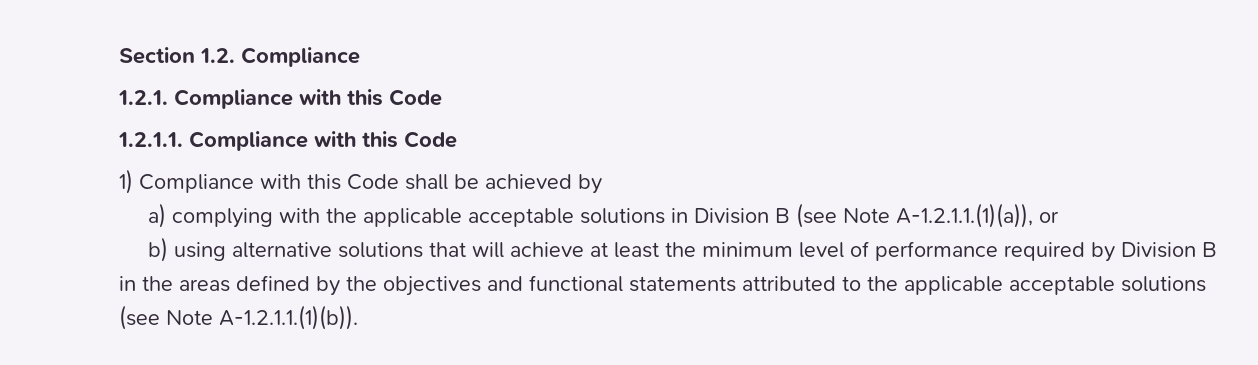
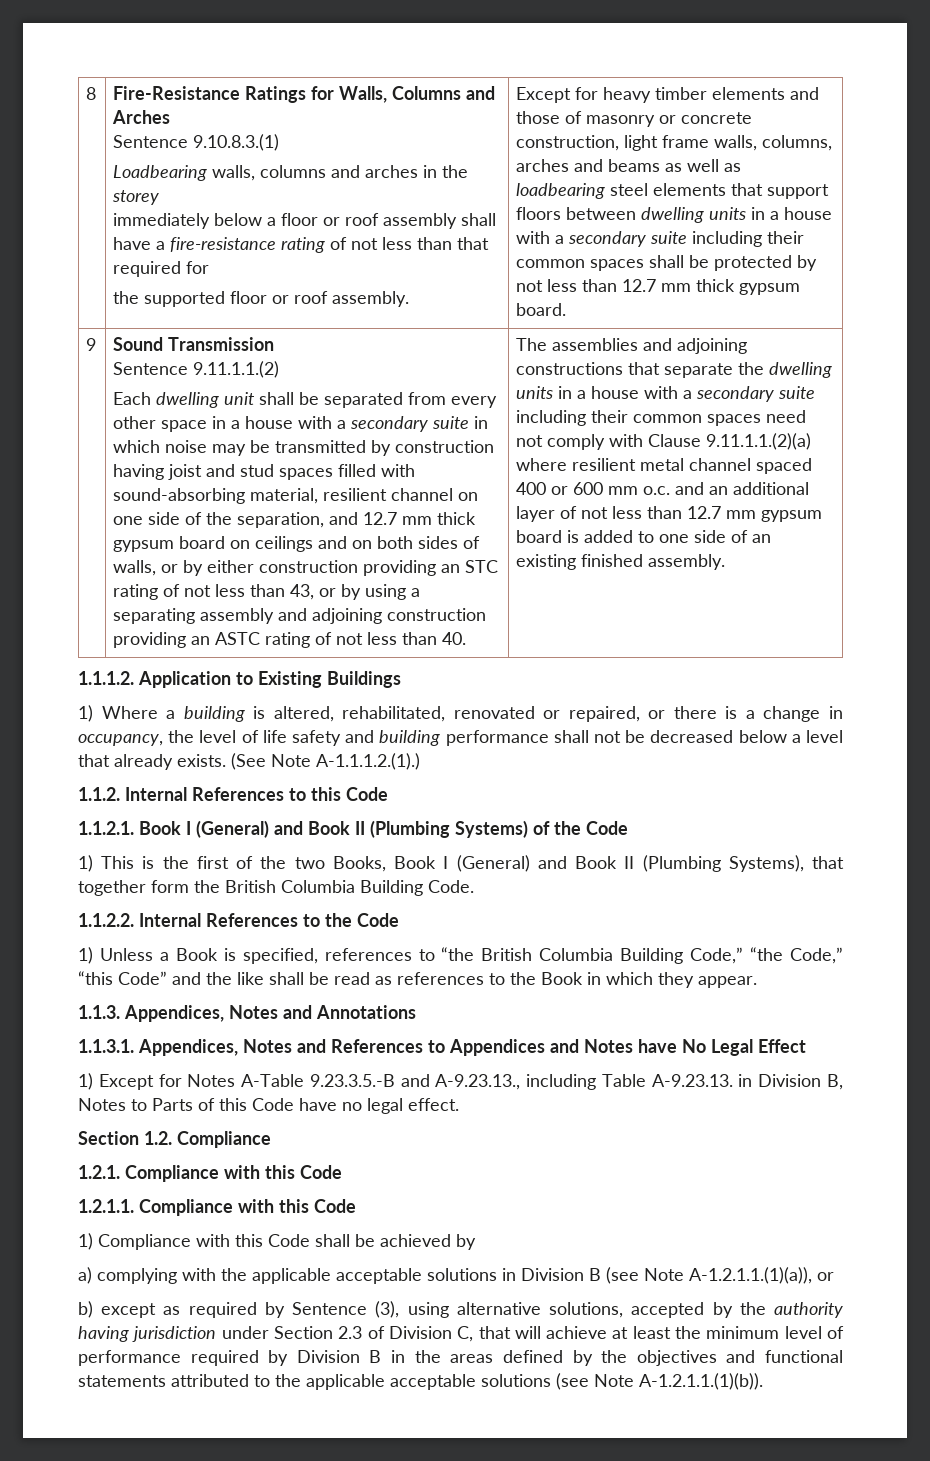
+ 8 | Fire-Resistance Ratings for Walls, Columns and Arches
+ Sentence 9.10.8.3.(1)
+ Loadbearing walls, columns and arches in the storey
+ immediately below a floor or roof assembly shall have a fire-resistance rating of not less than that required for
+ the supported floor or roof assembly. | Except for heavy timber elements and those of masonry or concrete construction, light frame walls, columns, arches and beams as well as loadbearing steel elements that support floors between dwelling units in a house with a secondary suite including their common spaces shall be protected by not less than 12.7 mm thick gypsum board.
+ 9 | Sound Transmission
+ Sentence 9.11.1.1.(2)
+ Each dwelling unit shall be separated from every other space in a house with a secondary suite in which noise may be transmitted by construction having joist and stud spaces filled with sound-absorbing material, resilient channel on one side of the separation, and 12.7 mm thick gypsum board on ceilings and on both sides of walls, or by either construction providing an STC rating of not less than 43, or by using a separating assembly and adjoining construction providing an ASTC rating of not less than 40. | The assemblies and adjoining constructions that separate the dwelling units in a house with a secondary suite including their common spaces need not comply with Clause 9.11.1.1.(2)(a) where resilient metal channel spaced 400 or 600 mm o.c. and an additional layer of not less than 12.7 mm gypsum board is added to one side of an existing finished assembly.
+ 1.1.1.2. Application to Existing Buildings
+ 1) Where a building is altered, rehabilitated, renovated or repaired, or there is a change in occupancy, the level of life safety and building performance shall not be decreased below a level that already exists. (See Note A-1.1.1.2.(1).)
+ 1.1.2. Internal References to this Code
+ 1.1.2.1. Book I (General) and Book II (Plumbing Systems) of the Code
+ 1) This is the first of the two Books, Book I (General) and Book II (Plumbing Systems), that together form the British Columbia Building Code.
+ 1.1.2.2. Internal References to the Code
+ 1) Unless a Book is specified, references to “the British Columbia Building Code,” “the Code,” “this Code” and the like shall be read as references to the Book in which they appear.
+ 1.1.3. Appendices, Notes and Annotations
+ 1.1.3.1. Appendices, Notes and References to Appendices and Notes have No Legal Effect
+ 1) Except for Notes A-Table 9.23.3.5.-B and A-9.23.13., including Table A-9.23.13. in Division B, Notes to Parts of this Code have no legal effect.
- b) using alternative solutions that will achieve at least the minimum level of performance required by Division B in the areas defined by the objectives and functional statements attributed to the applicable acceptable solutions (see Note A-1.2.1.1.(1)(b)).
+ b) except as required by Sentence (3), using alternative solutions, accepted by the authority having jurisdiction under Section 2.3 of Division C, that will achieve at least the minimum level of performance required by Division B in the areas defined by the objectives and functional statements attributed to the applicable acceptable solutions (see Note A-1.2.1.1.(1)(b)).

